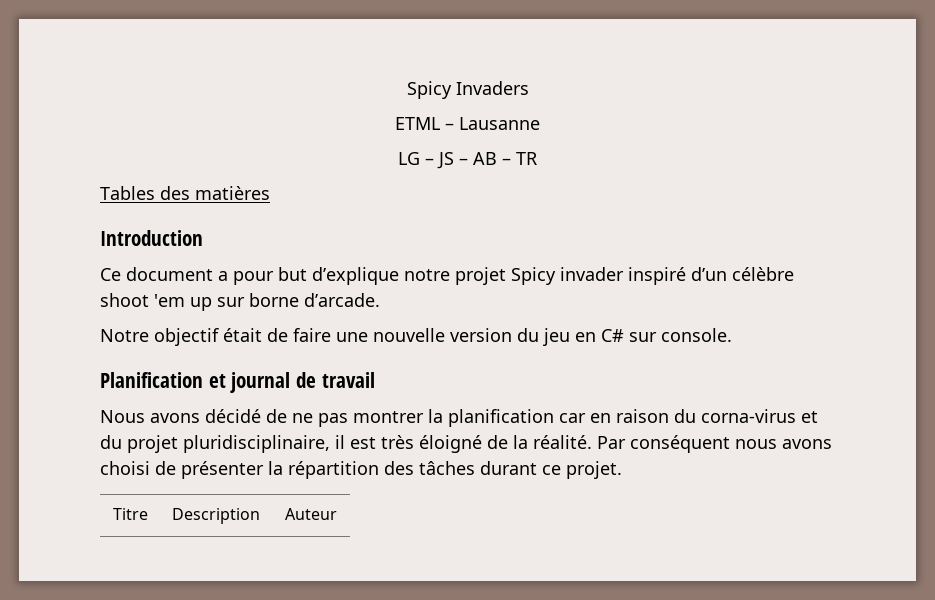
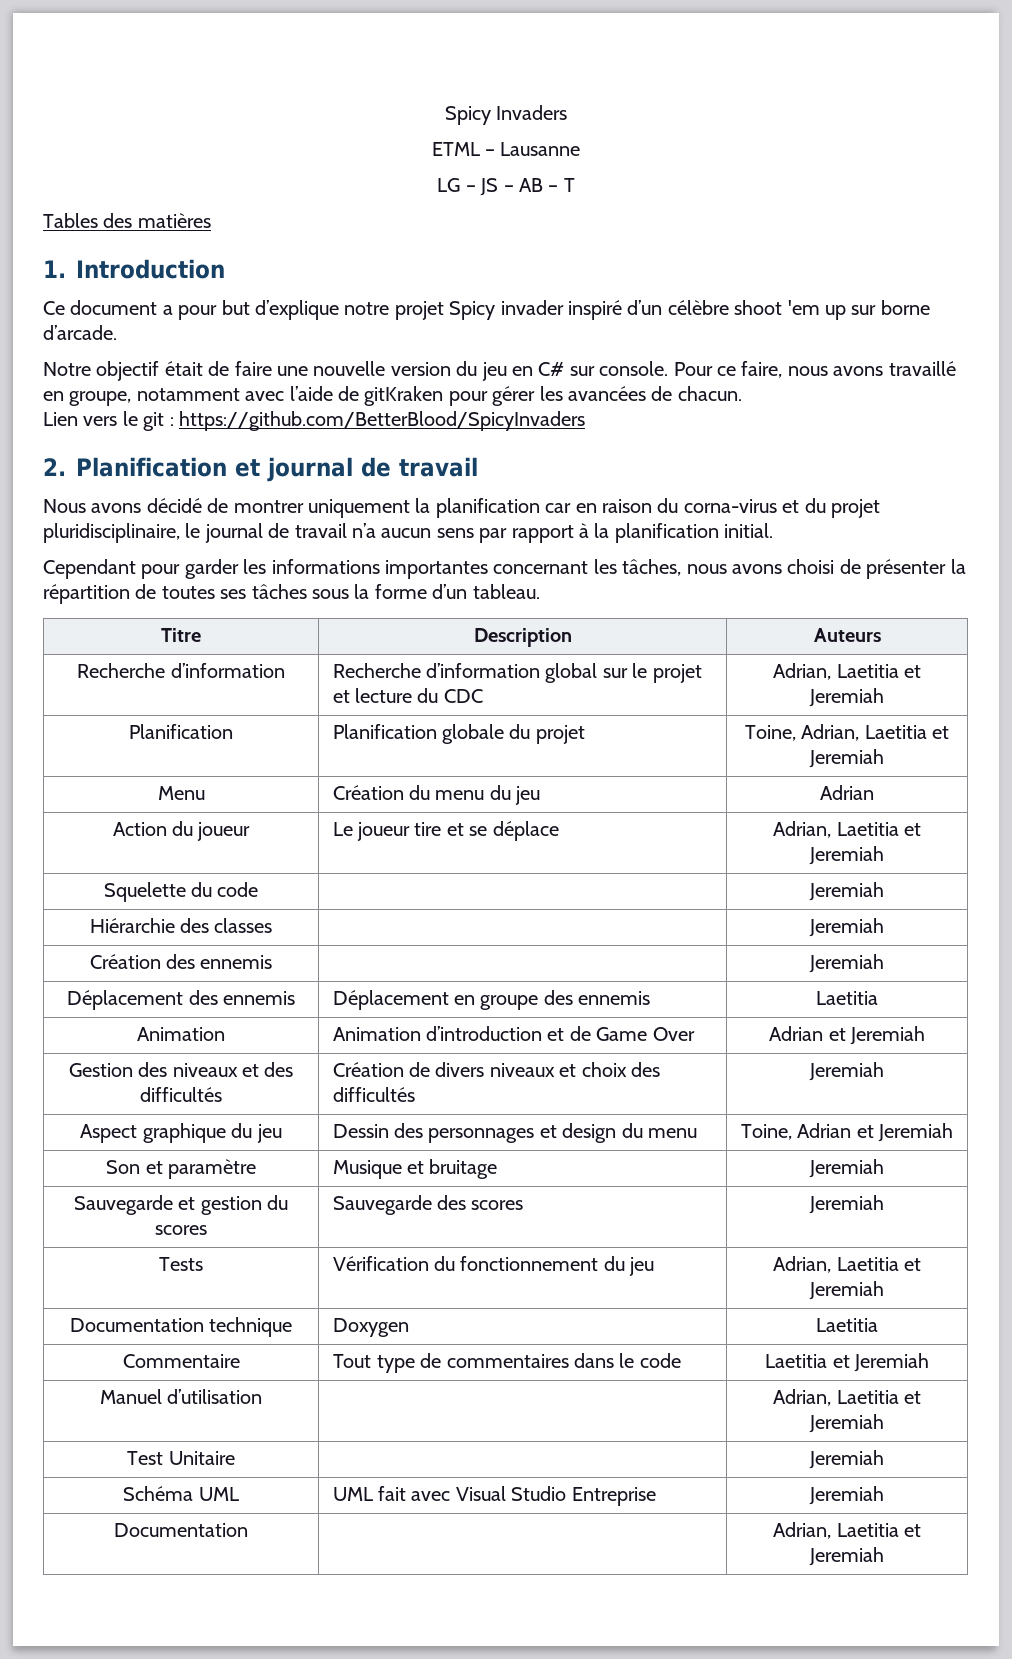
- LG – JS – AB – TR
+ LG – JS – AB – T
- Introduction
+ 1. Introduction
- Notre objectif était de faire une nouvelle version du jeu en C# sur console.
- Planification et journal de travail
+ Notre objectif était de faire une nouvelle version du jeu en C# sur console. Pour ce faire, nous avons travaillé en groupe, notamment avec l’aide de gitKraken pour gérer les avancées de chacun.
+ Lien vers le git : https://github.com/BetterBlood/SpicyInvaders
+ 2. Planification et journal de travail
- Nous avons décidé de ne pas montrer la planification car en raison du corna-virus et du projet pluridisciplinaire, il est très éloigné de la réalité. Par conséquent nous avons choisi de présenter la répartition des tâches durant ce projet.
- Titre | Description | Auteur
+ Nous avons décidé de montrer uniquement la planification car en raison du corna-virus et du projet pluridisciplinaire, le journal de travail n’a aucun sens par rapport à la planification initial.
+ Cependant pour garder les informations importantes concernant les tâches, nous avons choisi de présenter la répartition de toutes ses tâches sous la forme d’un tableau.
+ Titre | Description | Auteurs
+ Recherche d’information | Recherche d’information global sur le projet et lecture du CDC | Adrian, Laetitia et Jeremiah
+ Planification | Planification globale du projet | Toine, Adrian, Laetitia et Jeremiah
+ Menu | Création du menu du jeu | Adrian
+ Action du joueur | Le joueur tire et se déplace | Adrian, Laetitia et Jeremiah
+ Squelette du code | | Jeremiah
+ Hiérarchie des classes | | Jeremiah
+ Création des ennemis | | Jeremiah
+ Déplacement des ennemis | Déplacement en groupe des ennemis | Laetitia
+ Animation | Animation d’introduction et de Game Over | Adrian et Jeremiah
+ Gestion des niveaux et des difficultés | Création de divers niveaux et choix des difficultés | Jeremiah
+ Aspect graphique du jeu | Dessin des personnages et design du menu | Toine, Adrian et Jeremiah
+ Son et paramètre | Musique et bruitage | Jeremiah
+ Sauvegarde et gestion du scores | Sauvegarde des scores | Jeremiah
+ Tests | Vérification du fonctionnement du jeu | Adrian, Laetitia et Jeremiah
+ Documentation technique | Doxygen | Laetitia
+ Commentaire | Tout type de commentaires dans le code | Laetitia et Jeremiah
+ Manuel d’utilisation | | Adrian, Laetitia et Jeremiah
+ Test Unitaire | | Jeremiah
+ Schéma UML | UML fait avec Visual Studio Entreprise | Jeremiah
+ Documentation | | Adrian, Laetitia et Jeremiah

